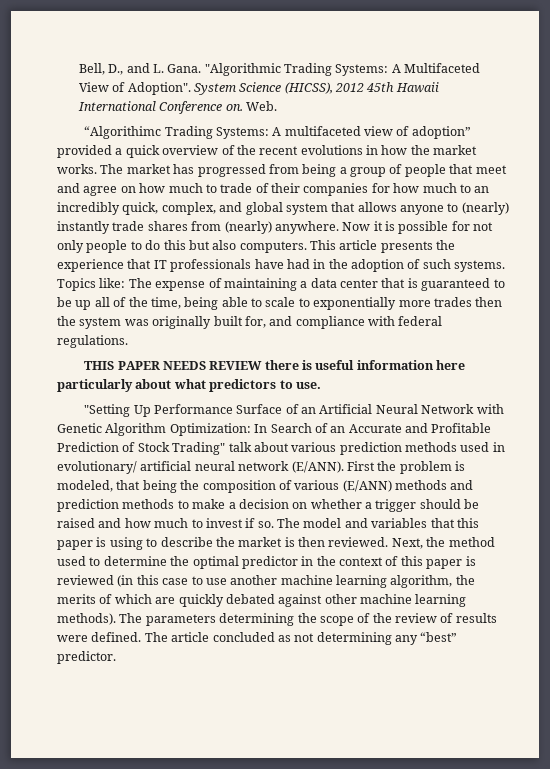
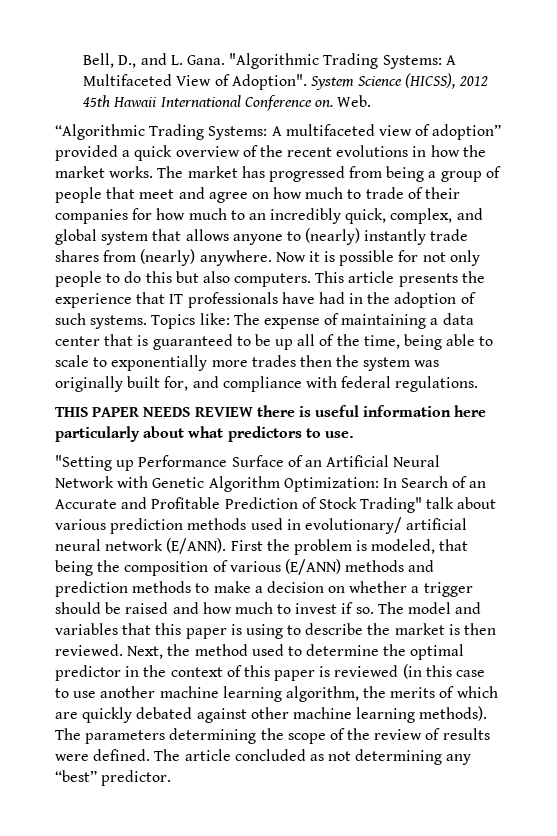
- “Algorithimc Trading Systems: A multifaceted view of adoption” provided a quick overview of the recent evolutions in how the market works.
+ “Algorithmic Trading Systems: A multifaceted view of adoption” provided a quick overview of the recent evolutions in how the market works.
- "Setting Up Performance Surface of an Artificial Neural Network with Genetic Algorithm Optimization: In Search of an Accurate and Profitable Prediction of Stock Trading" talk about various prediction methods used in evolutionary/ artificial neural network (E/ANN).
+ "Setting up Performance Surface of an Artificial Neural Network with Genetic Algorithm Optimization: In Search of an Accurate and Profitable Prediction of Stock Trading" talk about various prediction methods used in evolutionary/ artificial neural network (E/ANN).

